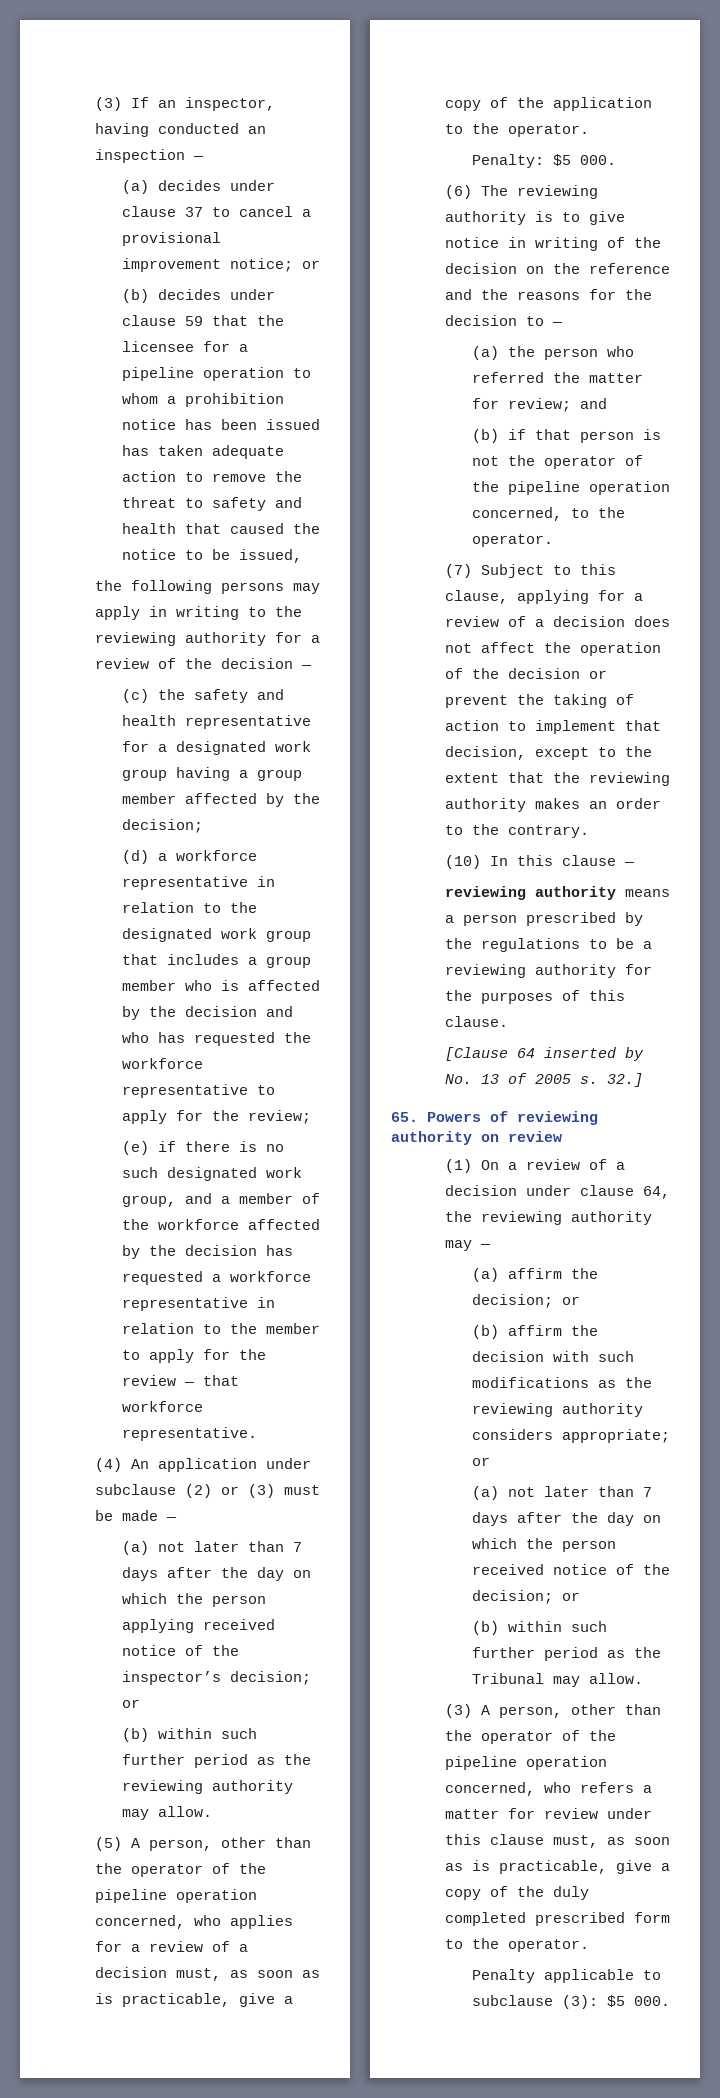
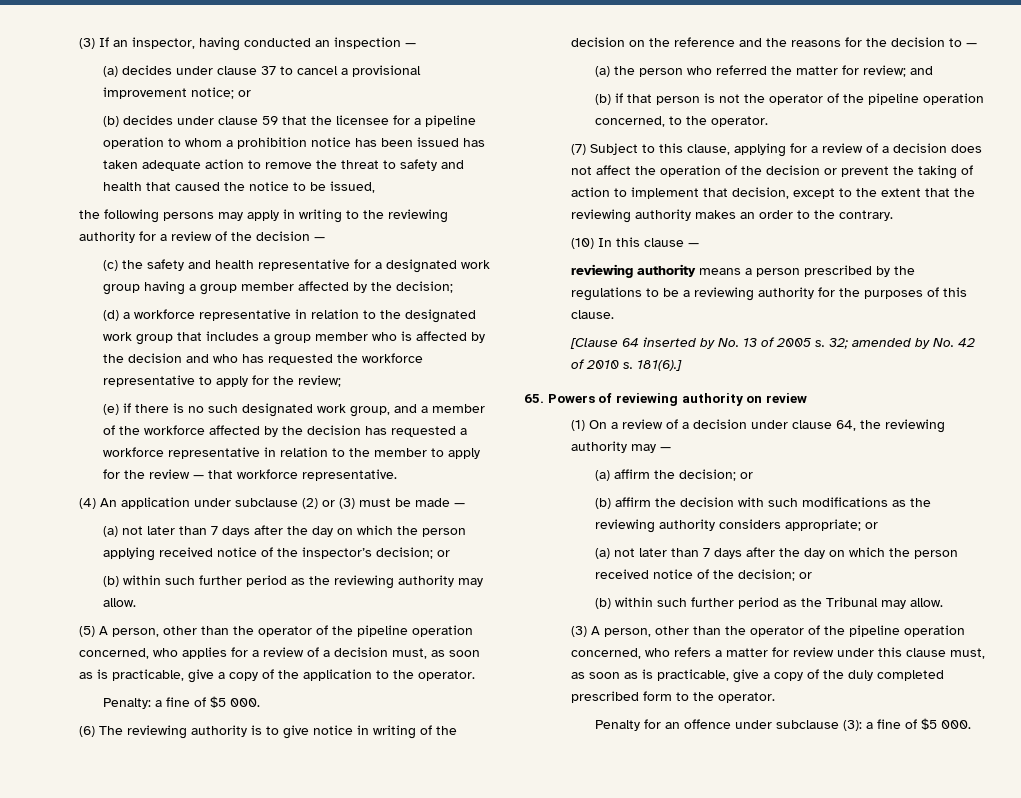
- Penalty: $5 000.
+ Penalty: a fine of $5 000.
- 32.]
+ 32; amended by No. 42 of 2010 s. 181(6).]
- Penalty applicable to subclause (3): $5 000.
+ Penalty for an offence under subclause (3): a fine of $5 000.

